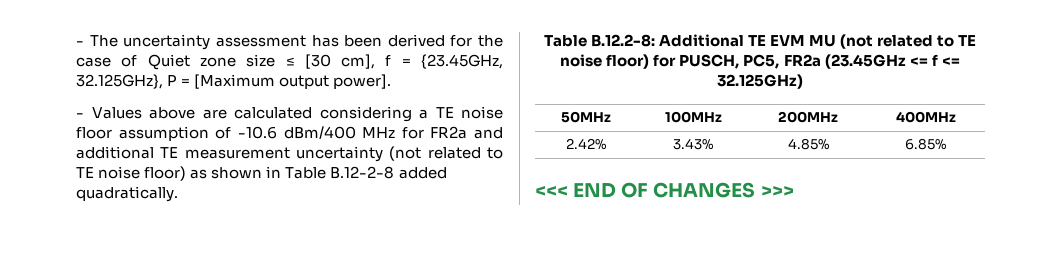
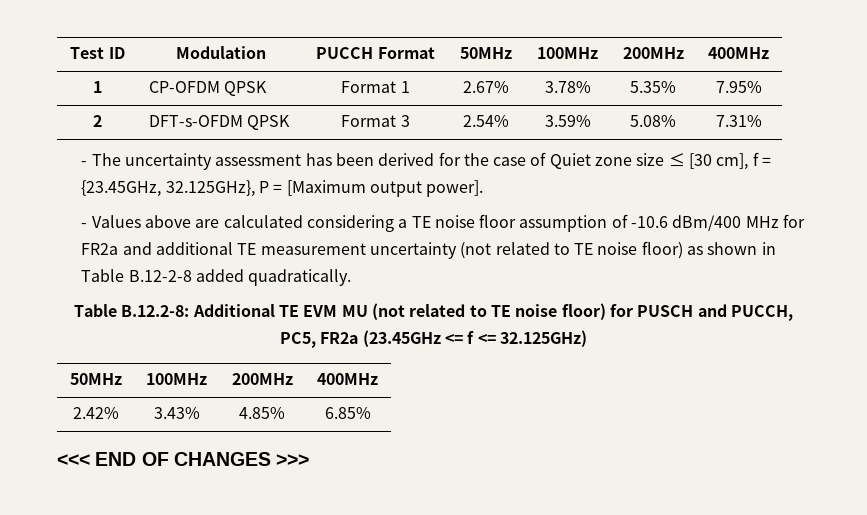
+ Test ID | Modulation | PUCCH Format | 50MHz | 100MHz | 200MHz | 400MHz
+ 1 | CP-OFDM QPSK | Format 1 | 2.67% | 3.78% | 5.35% | 7.95%
+ 2 | DFT-s-OFDM QPSK | Format 3 | 2.54% | 3.59% | 5.08% | 7.31%
- Table B.12.2-8: Additional TE EVM MU (not related to TE noise floor) for PUSCH, PC5, FR2a (23.45GHz <= f <= 32.125GHz)
+ Table B.12.2-8: Additional TE EVM MU (not related to TE noise floor) for PUSCH and PUCCH, PC5, FR2a (23.45GHz <= f <= 32.125GHz)

